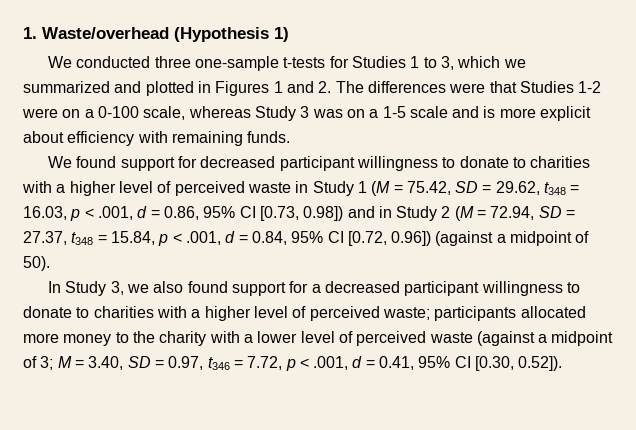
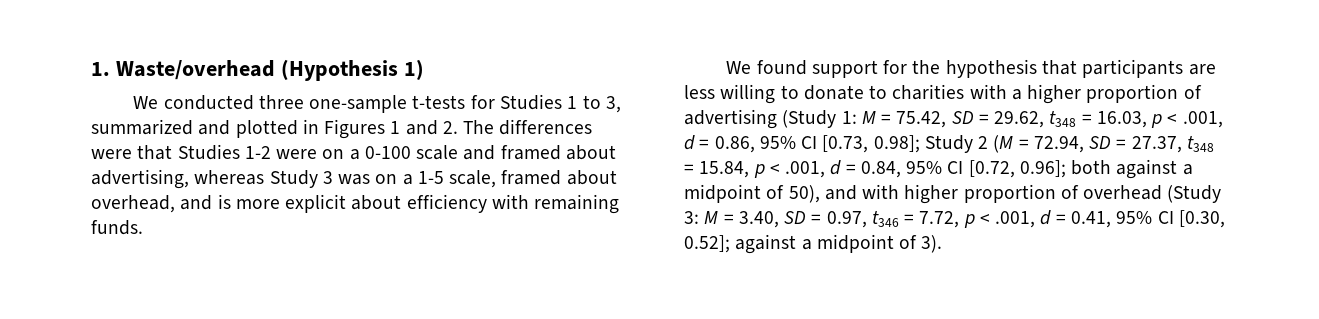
- We conducted three one-sample t-tests for Studies 1 to 3, which we summarized and plotted in Figures 1 and 2. The differences were that Studies 1-2 were on a 0-100 scale, whereas Study 3 was on a 1-5 scale and is more explicit about efficiency with remaining funds.
+ We conducted three one-sample t-tests for Studies 1 to 3, summarized and plotted in Figures 1 and 2. The differences were that Studies 1-2 were on a 0-100 scale and framed about advertising, whereas Study 3 was on a 1-5 scale, framed about overhead, and is more explicit about efficiency with remaining funds.
- We found support for decreased participant willingness to donate to charities with a higher level of perceived waste in Study 1 (M = 75.42, SD = 29.62, t348 = 16.03, p < .001, d = 0.86, 95% CI [0.73, 0.98]) and in Study 2 (M = 72.94, SD = 27.37, t348 = 15.84, p < .001, d = 0.84, 95% CI [0.72, 0.96]) (against a midpoint of 50).
- In Study 3, we also found support for a decreased participant willingness to donate to charities with a higher level of perceived waste; participants allocated more money to the charity with a lower level of perceived waste (against a midpoint of 3; M = 3.40, SD = 0.97, t346 = 7.72, p < .001, d = 0.41, 95% CI [0.30, 0.52]).
+ We found support for the hypothesis that participants are less willing to donate to charities with a higher proportion of advertising (Study 1: M = 75.42, SD = 29.62, t348 = 16.03, p < .001, d = 0.86, 95% CI [0.73, 0.98]; Study 2 (M = 72.94, SD = 27.37, t348 = 15.84, p < .001, d = 0.84, 95% CI [0.72, 0.96]; both against a midpoint of 50), and with higher proportion of overhead (Study 3: M = 3.40, SD = 0.97, t346 = 7.72, p < .001, d = 0.41, 95% CI [0.30, 0.52]; against a midpoint of 3).

